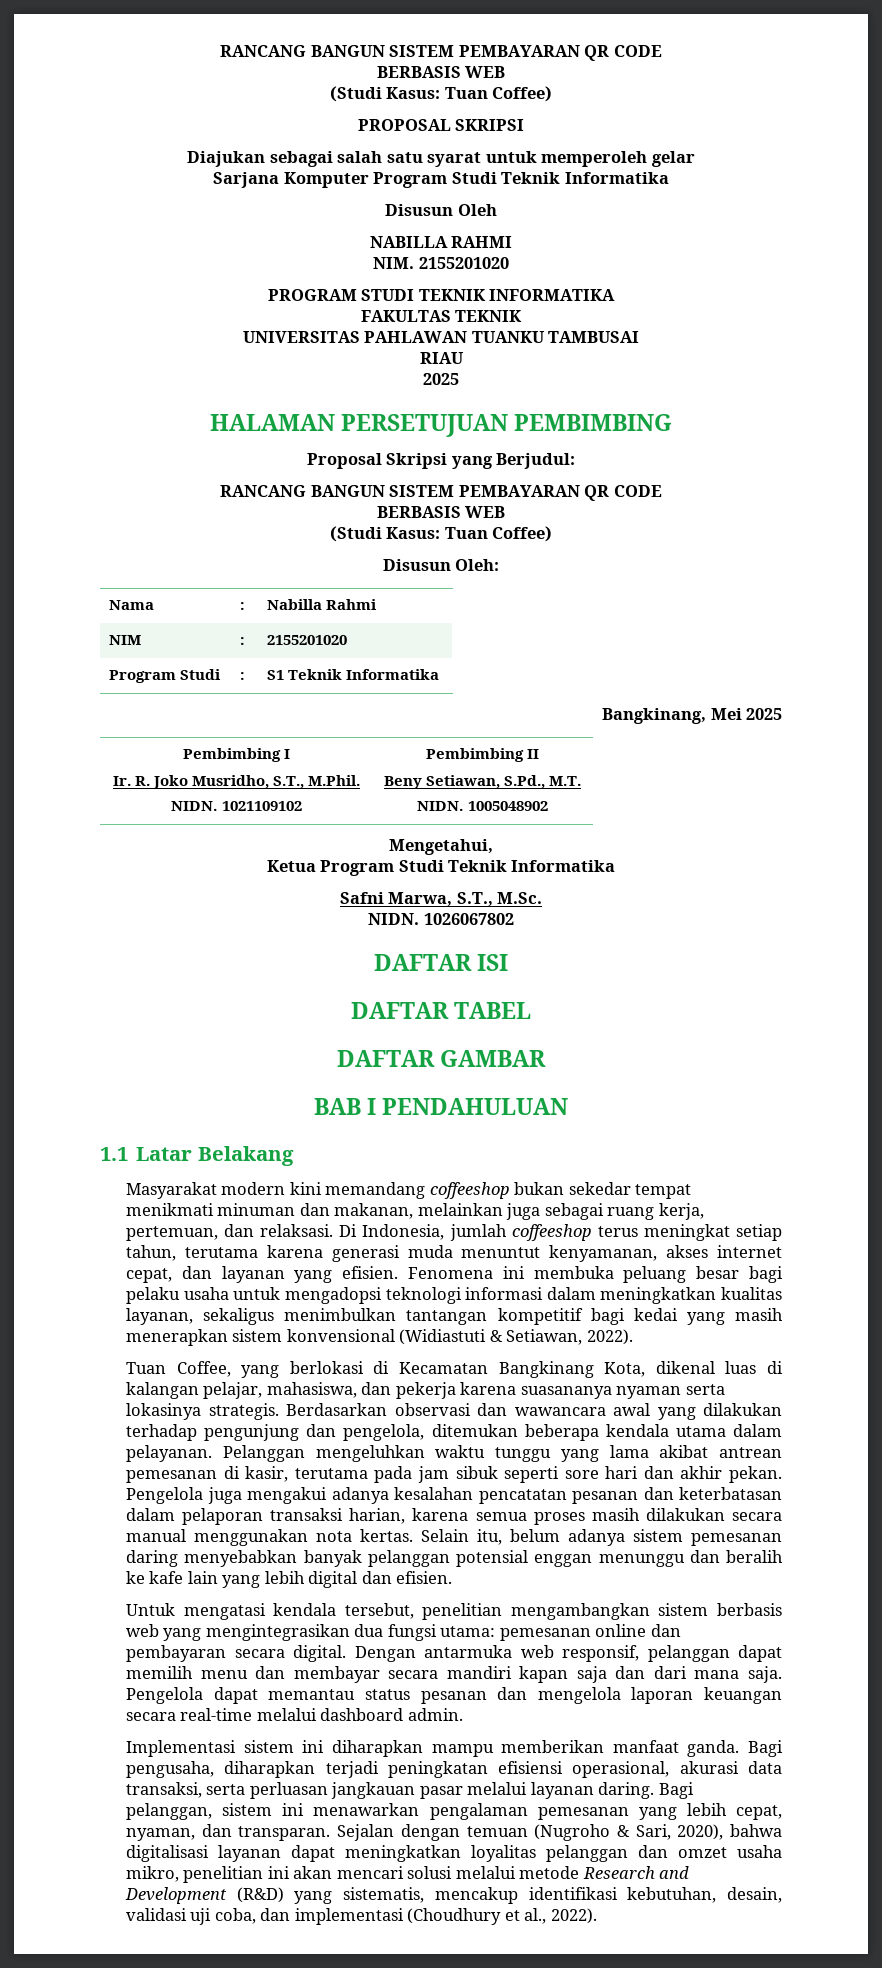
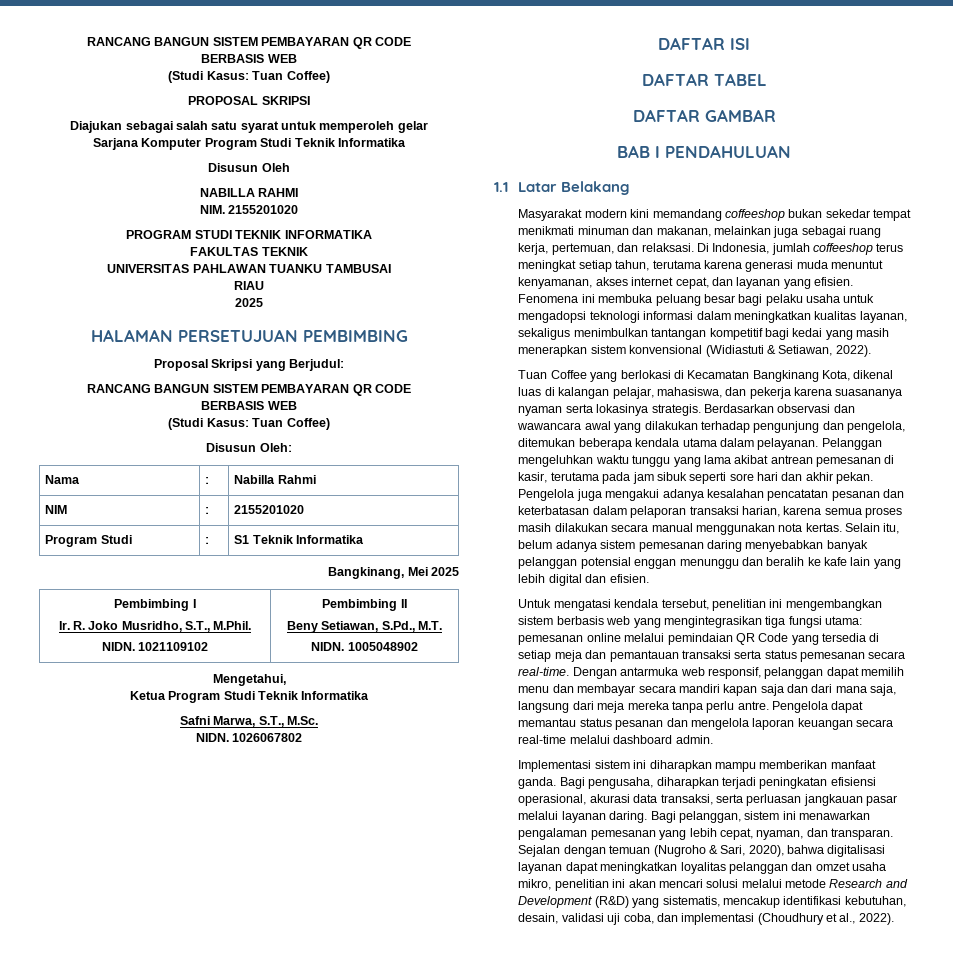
- Tuan Coffee, yang berlokasi di Kecamatan Bangkinang Kota, dikenal luas di kalangan pelajar, mahasiswa, dan pekerja karena suasananya nyaman serta lokasinya strategis.
+ Tuan Coffee yang berlokasi di Kecamatan Bangkinang Kota, dikenal luas di kalangan pelajar, mahasiswa, dan pekerja karena suasananya nyaman serta lokasinya strategis.
- Untuk mengatasi kendala tersebut, penelitian mengambangkan sistem berbasis web yang mengintegrasikan dua fungsi utama: pemesanan online dan pembayaran secara digital.
+ Untuk mengatasi kendala tersebut, penelitian ini mengembangkan sistem berbasis web yang mengintegrasikan tiga fungsi utama: pemesanan online melalui pemindaian QR Code yang tersedia di setiap meja dan pemantauan transaksi serta status pemesanan secara real-time.
- Dengan antarmuka web responsif, pelanggan dapat memilih menu dan membayar secara mandiri kapan saja dan dari mana saja.
+ Dengan antarmuka web responsif, pelanggan dapat memilih menu dan membayar secara mandiri kapan saja dan dari mana saja, langsung dari meja mereka tanpa perlu antre.

